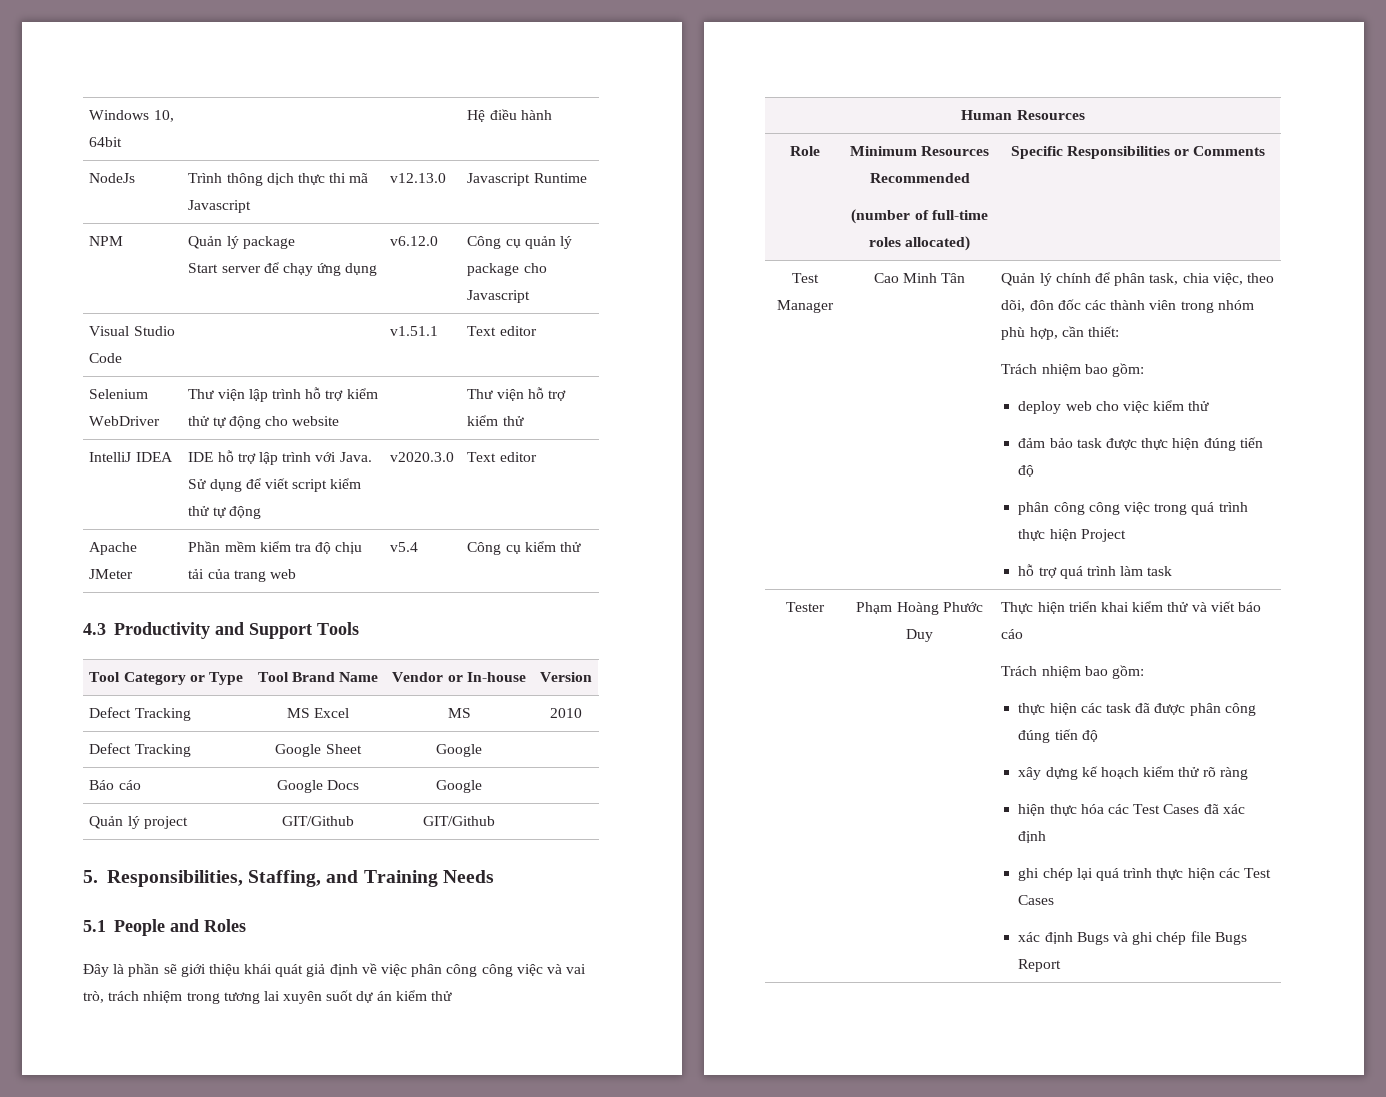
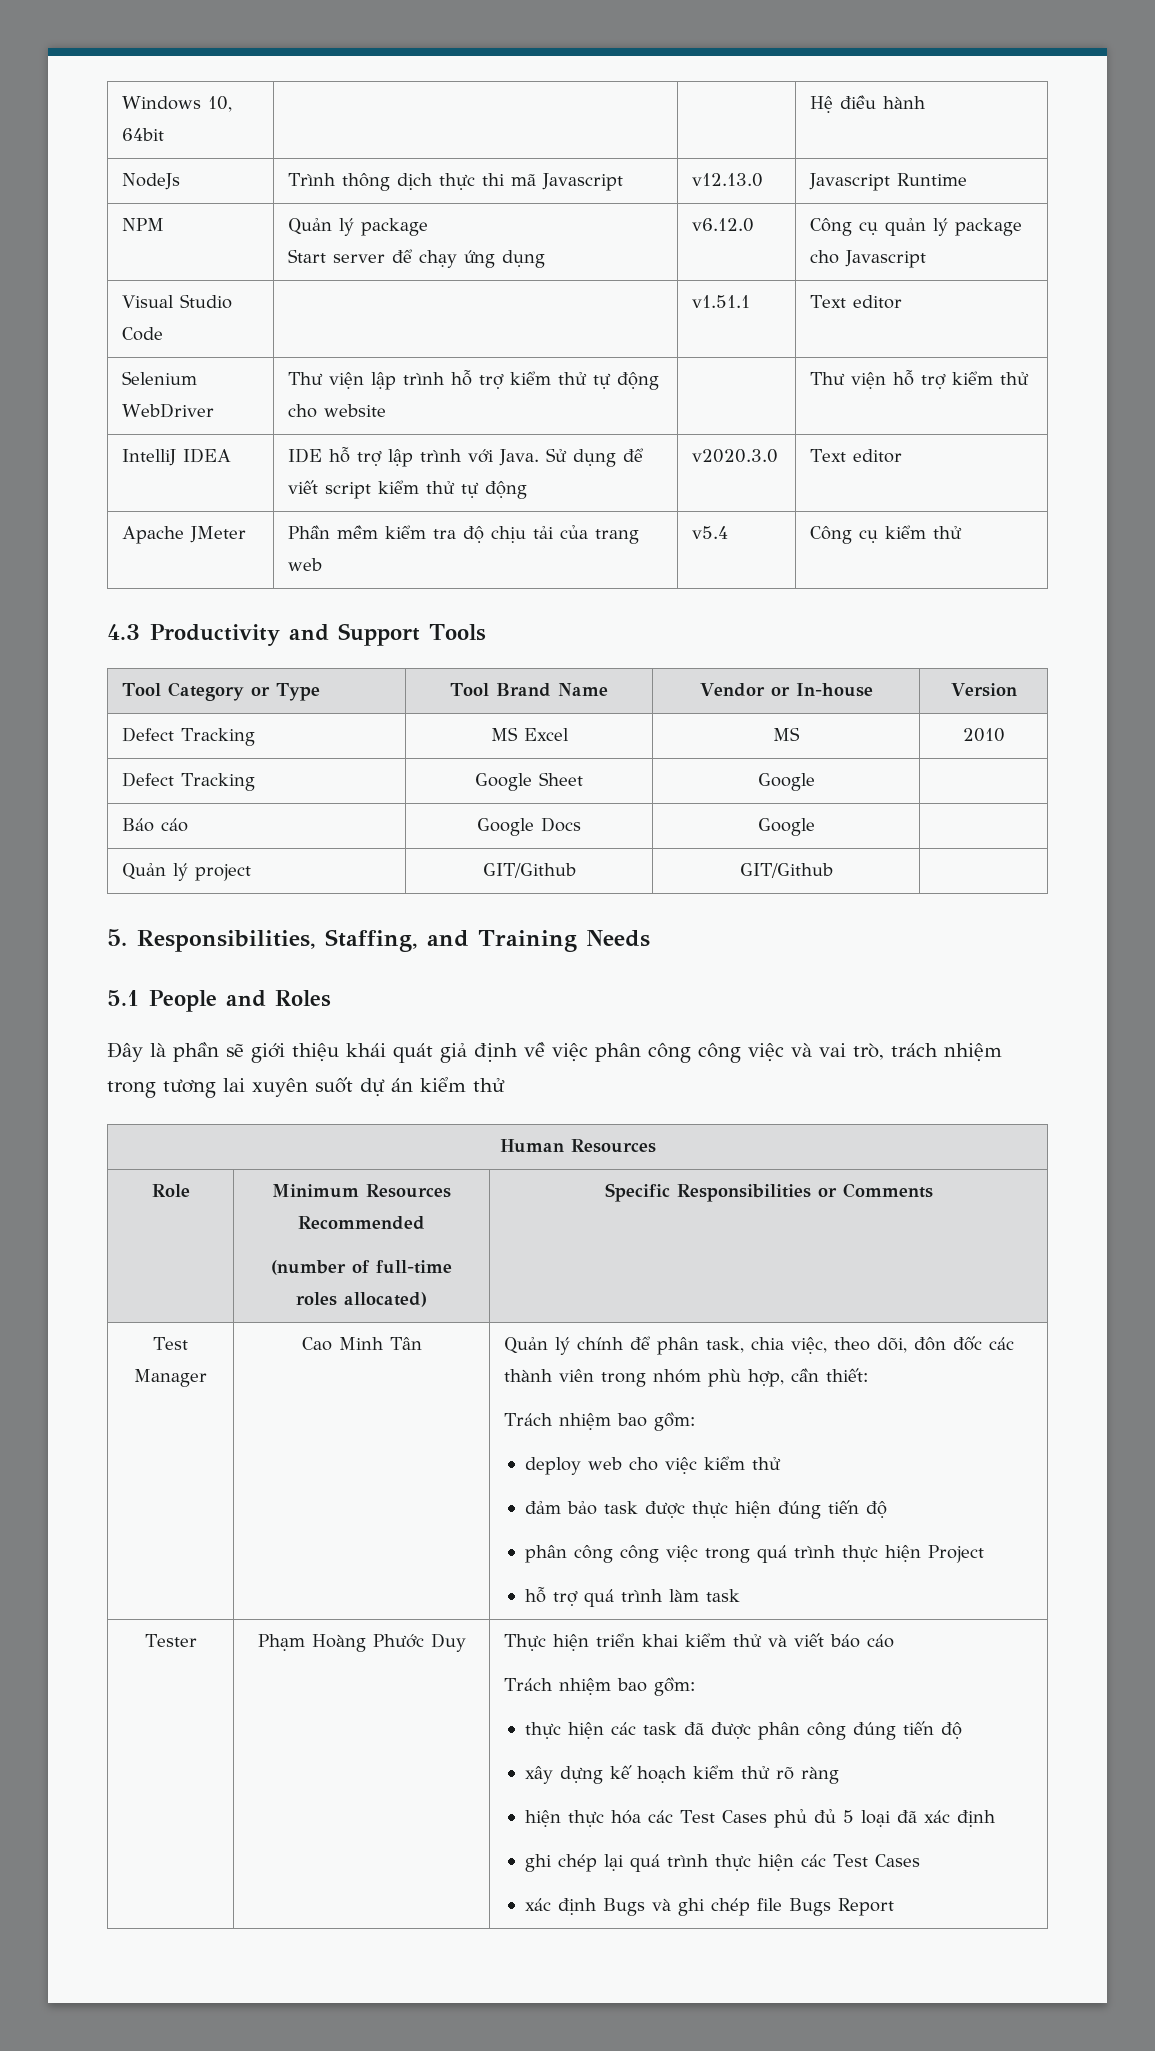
- hiện thực hóa các Test Cases đã xác định
+ hiện thực hóa các Test Cases phủ đủ 5 loại đã xác định

